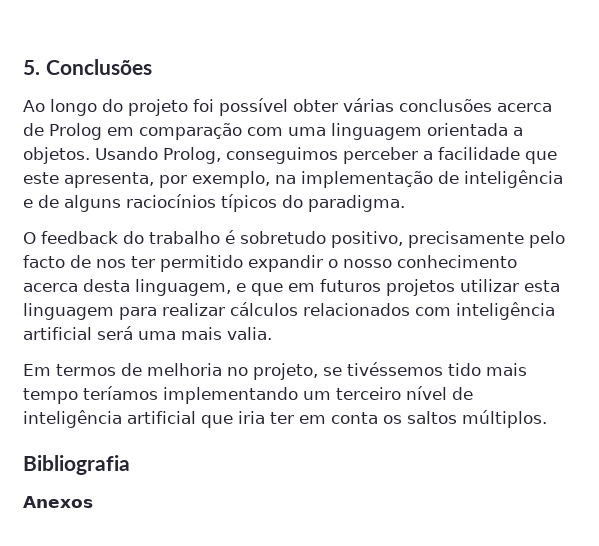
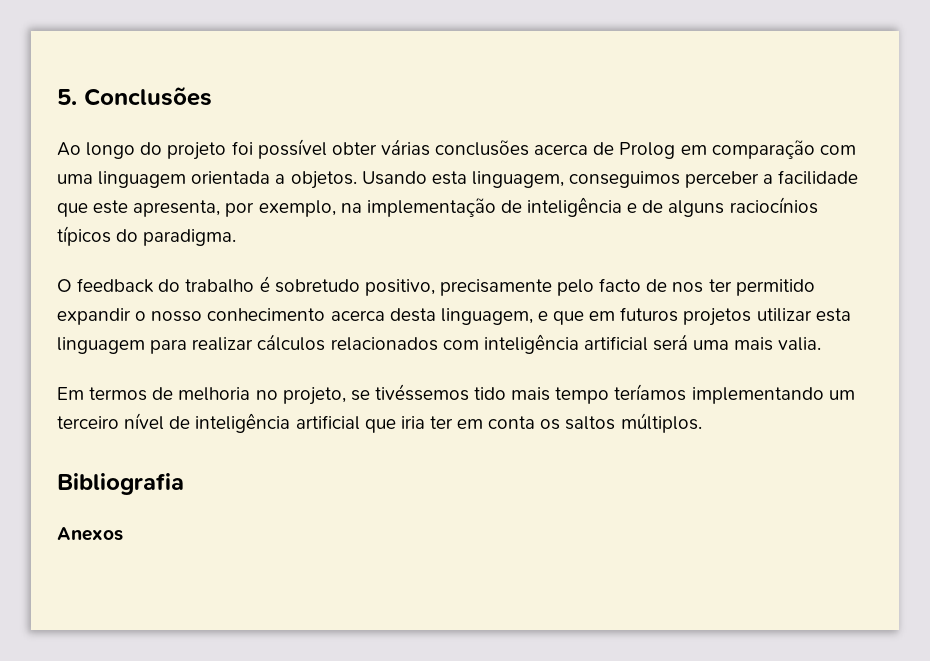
- Usando Prolog, conseguimos perceber a facilidade que este apresenta, por exemplo, na implementação de inteligência e de alguns raciocínios típicos do paradigma.
+ Usando esta linguagem, conseguimos perceber a facilidade que este apresenta, por exemplo, na implementação de inteligência e de alguns raciocínios típicos do paradigma.

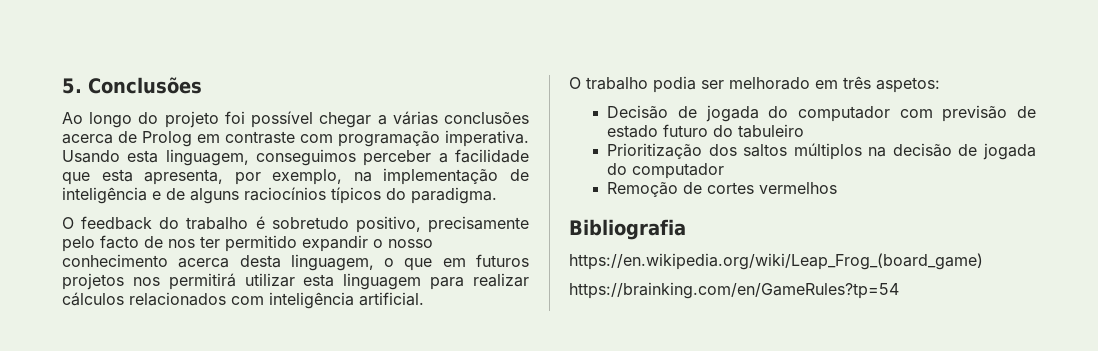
- Ao longo do projeto foi possível obter várias conclusões acerca de Prolog em comparação com uma linguagem orientada a objetos.
+ Ao longo do projeto foi possível chegar a várias conclusões acerca de Prolog em contraste com programação imperativa.
- Usando esta linguagem, conseguimos perceber a facilidade que este apresenta, por exemplo, na implementação de inteligência e de alguns raciocínios típicos do paradigma.
+ Usando esta linguagem, conseguimos perceber a facilidade que esta apresenta, por exemplo, na implementação de inteligência e de alguns raciocínios típicos do paradigma.
- O feedback do trabalho é sobretudo positivo, precisamente pelo facto de nos ter permitido expandir o nosso conhecimento acerca desta linguagem, e que em futuros projetos utilizar esta linguagem para realizar cálculos relacionados com inteligência artificial será uma mais valia.
- Em termos de melhoria no projeto, se tivéssemos tido mais tempo teríamos implementando um terceiro nível de inteligência artificial que iria ter em conta os saltos múltiplos.
+ O feedback do trabalho é sobretudo positivo, precisamente pelo facto de nos ter permitido expandir o nosso conhecimento acerca desta linguagem, o que em futuros projetos nos permitirá utilizar esta linguagem para realizar cálculos relacionados com inteligência artificial.
+ O trabalho podia ser melhorado em três aspetos:
+ Decisão de jogada do computador com previsão de estado futuro do tabuleiro
+ Prioritização dos saltos múltiplos na decisão de jogada do computador
+ Remoção de cortes vermelhos
- Anexos
+ https://en.wikipedia.org/wiki/Leap_Frog_(board_game)
+ https://brainking.com/en/GameRules?tp=54

